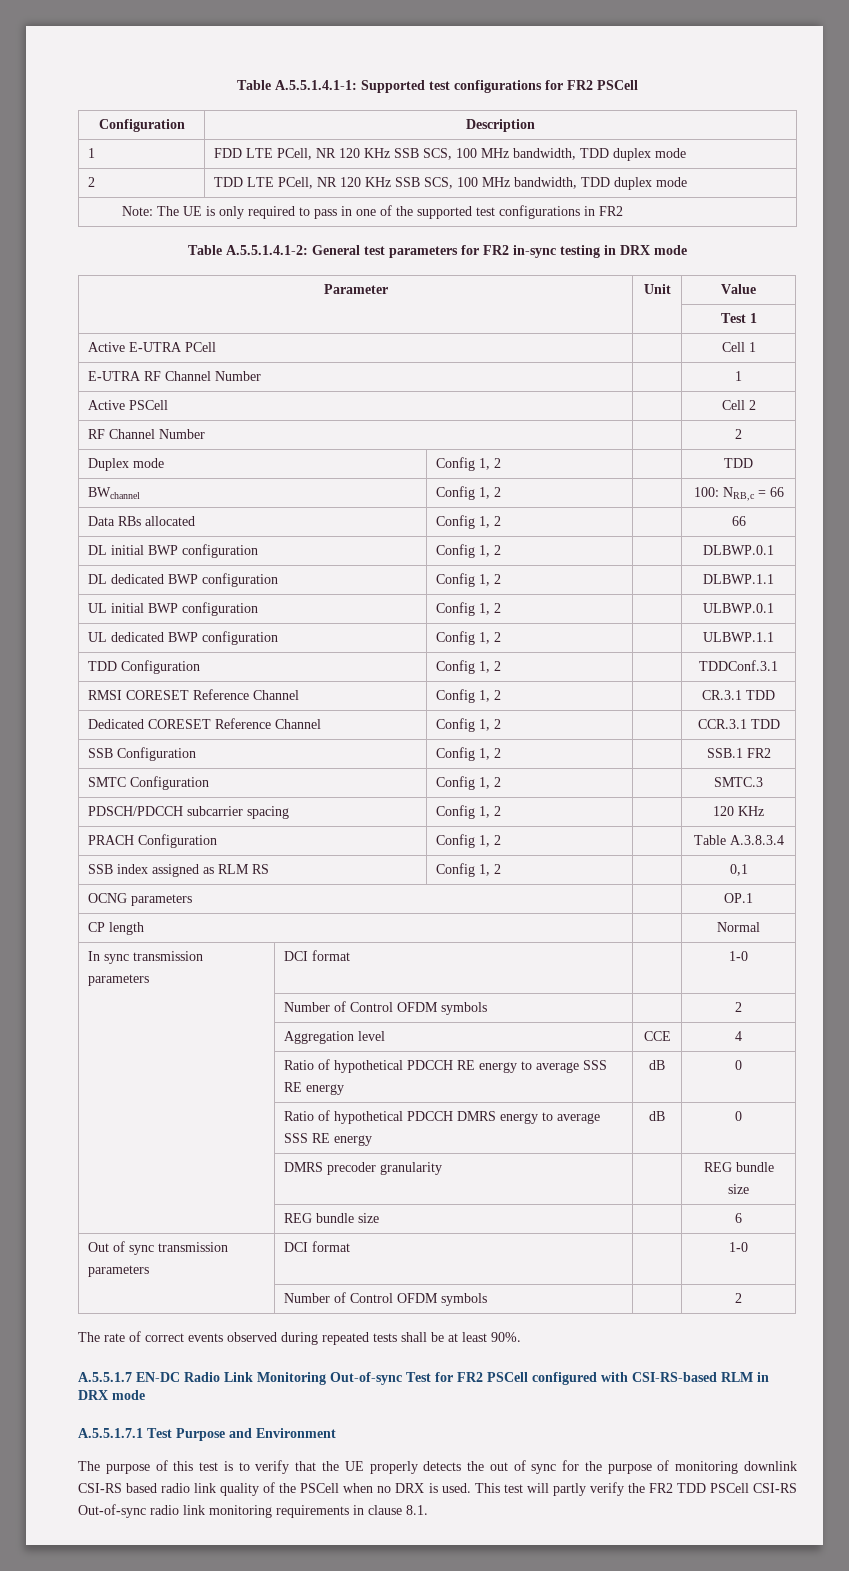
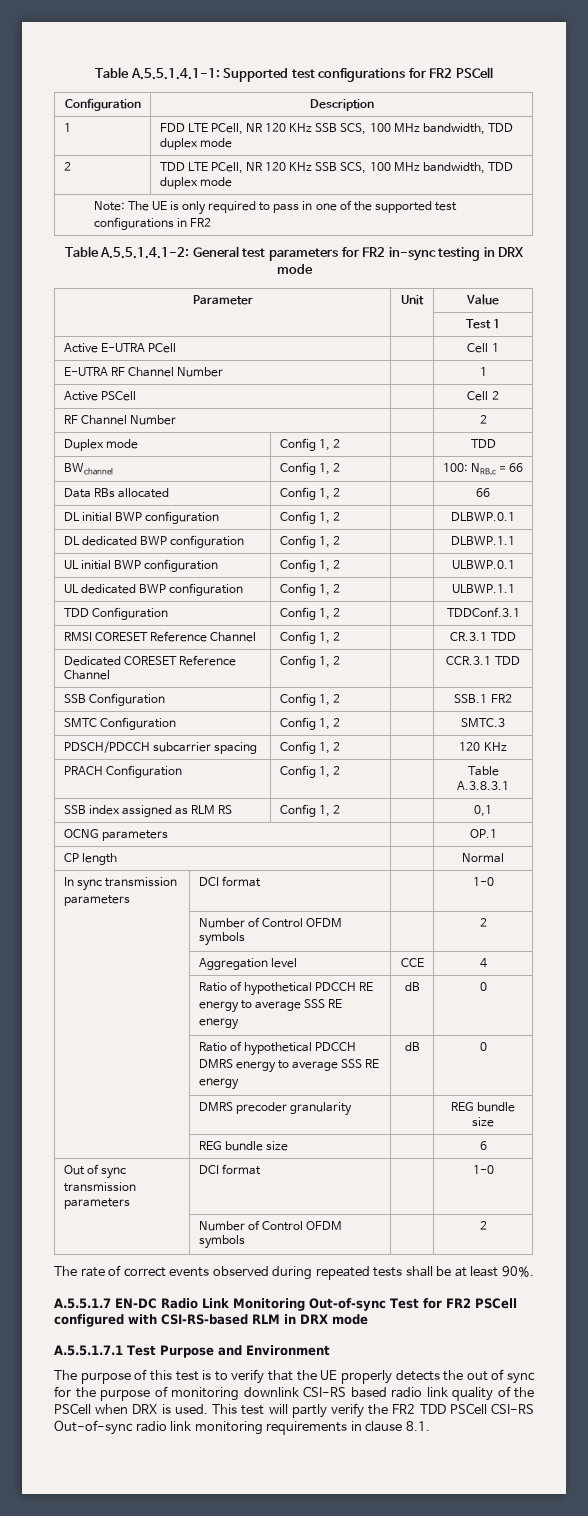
- PRACH Configuration | Config 1, 2 | | Table A.3.8.3.4
+ PRACH Configuration | Config 1, 2 | | Table A.3.8.3.1
- The purpose of this test is to verify that the UE properly detects the out of sync for the purpose of monitoring downlink CSI-RS based radio link quality of the PSCell when no DRX is used.
+ The purpose of this test is to verify that the UE properly detects the out of sync for the purpose of monitoring downlink CSI-RS based radio link quality of the PSCell when DRX is used.

